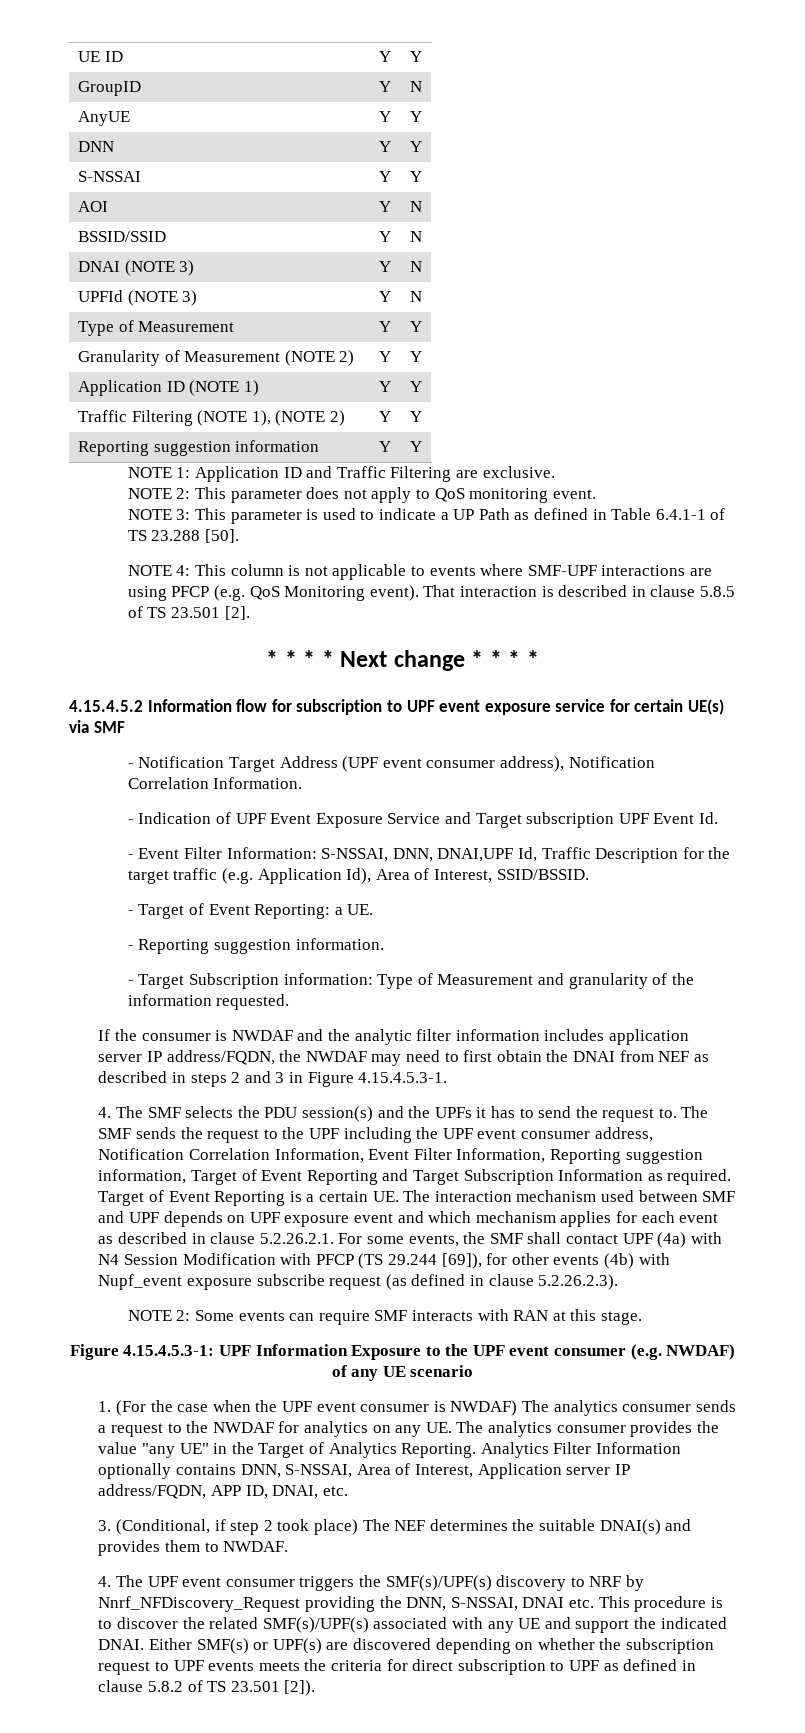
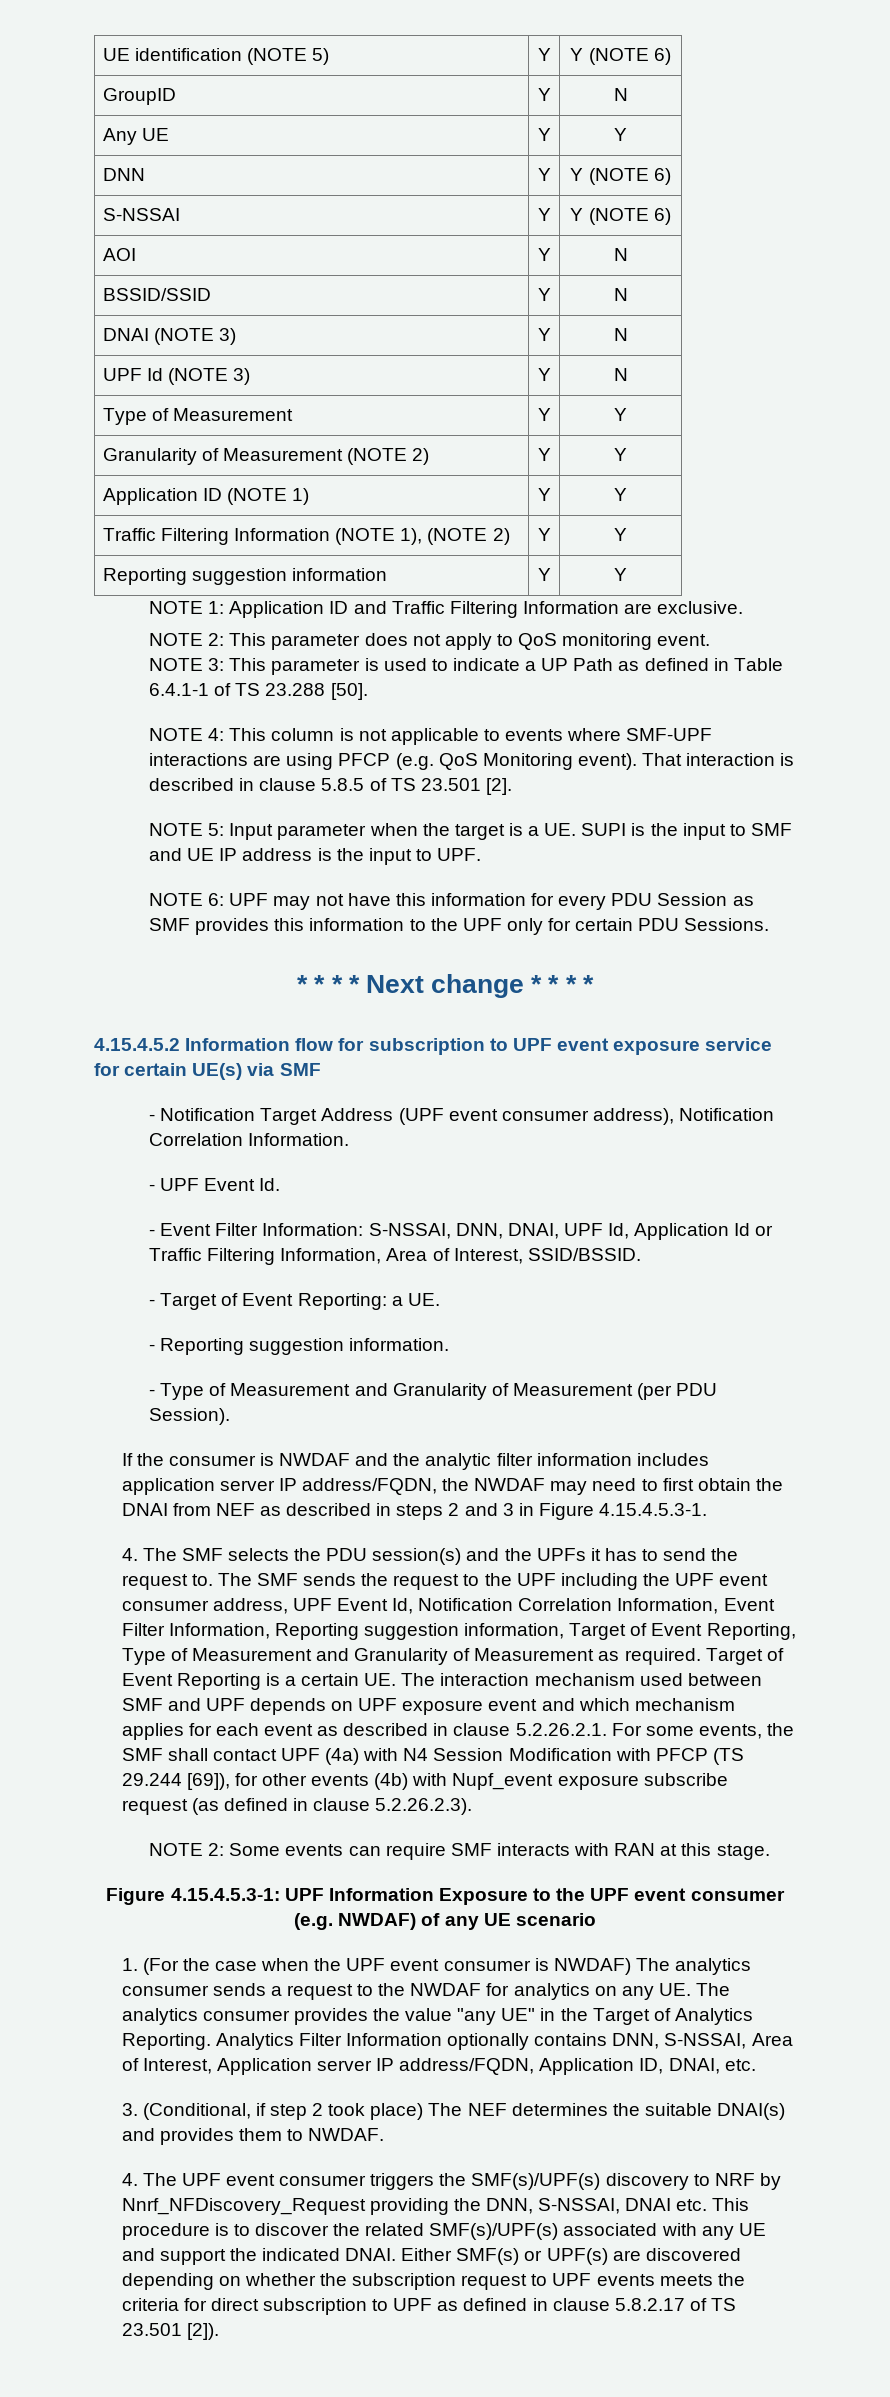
- UE ID | Y | Y
+ UE identification (NOTE 5) | Y | Y (NOTE 6)
- AnyUE | Y | Y
+ Any UE | Y | Y
- DNN | Y | Y
+ DNN | Y | Y (NOTE 6)
- S-NSSAI | Y | Y
+ S-NSSAI | Y | Y (NOTE 6)
- UPFId (NOTE 3) | Y | N
+ UPF Id (NOTE 3) | Y | N
- Traffic Filtering (NOTE 1), (NOTE 2) | Y | Y
+ Traffic Filtering Information (NOTE 1), (NOTE 2) | Y | Y
- NOTE 1: Application ID and Traffic Filtering are exclusive.
+ NOTE 1: Application ID and Traffic Filtering Information are exclusive.
+ NOTE 5: Input parameter when the target is a UE. SUPI is the input to SMF and UE IP address is the input to UPF.
+ NOTE 6: UPF may not have this information for every PDU Session as SMF provides this information to the UPF only for certain PDU Sessions.
- - Indication of UPF Event Exposure Service and Target subscription UPF Event Id.
+ - UPF Event Id.
- - Event Filter Information: S-NSSAI, DNN, DNAI,UPF Id, Traffic Description for the target traffic (e.g. Application Id), Area of Interest, SSID/BSSID.
+ - Event Filter Information: S-NSSAI, DNN, DNAI, UPF Id, Application Id or Traffic Filtering Information, Area of Interest, SSID/BSSID.
- - Target Subscription information: Type of Measurement and granularity of the information requested.
+ - Type of Measurement and Granularity of Measurement (per PDU Session).
- The SMF sends the request to the UPF including the UPF event consumer address, Notification Correlation Information, Event Filter Information, Reporting suggestion information, Target of Event Reporting and Target Subscription Information as required.
+ The SMF sends the request to the UPF including the UPF event consumer address, UPF Event Id, Notification Correlation Information, Event Filter Information, Reporting suggestion information, Target of Event Reporting, Type of Measurement and Granularity of Measurement as required.
- Analytics Filter Information optionally contains DNN, S-NSSAI, Area of Interest, Application server IP address/FQDN, APP ID, DNAI, etc.
+ Analytics Filter Information optionally contains DNN, S-NSSAI, Area of Interest, Application server IP address/FQDN, Application ID, DNAI, etc.
- Either SMF(s) or UPF(s) are discovered depending on whether the subscription request to UPF events meets the criteria for direct subscription to UPF as defined in clause 5.8.2 of TS 23.501 [2]).
+ Either SMF(s) or UPF(s) are discovered depending on whether the subscription request to UPF events meets the criteria for direct subscription to UPF as defined in clause 5.8.2.17 of TS 23.501 [2]).

